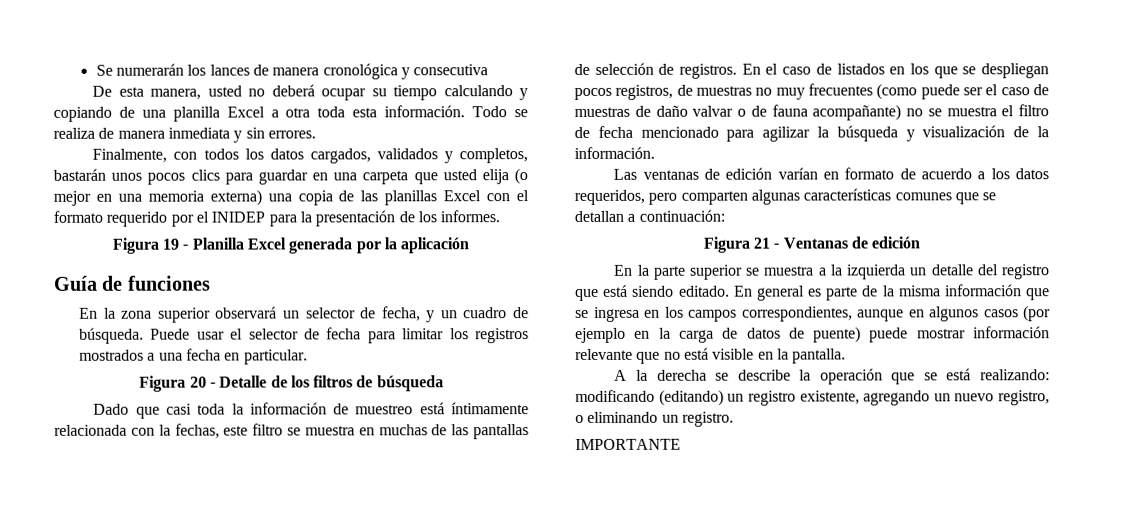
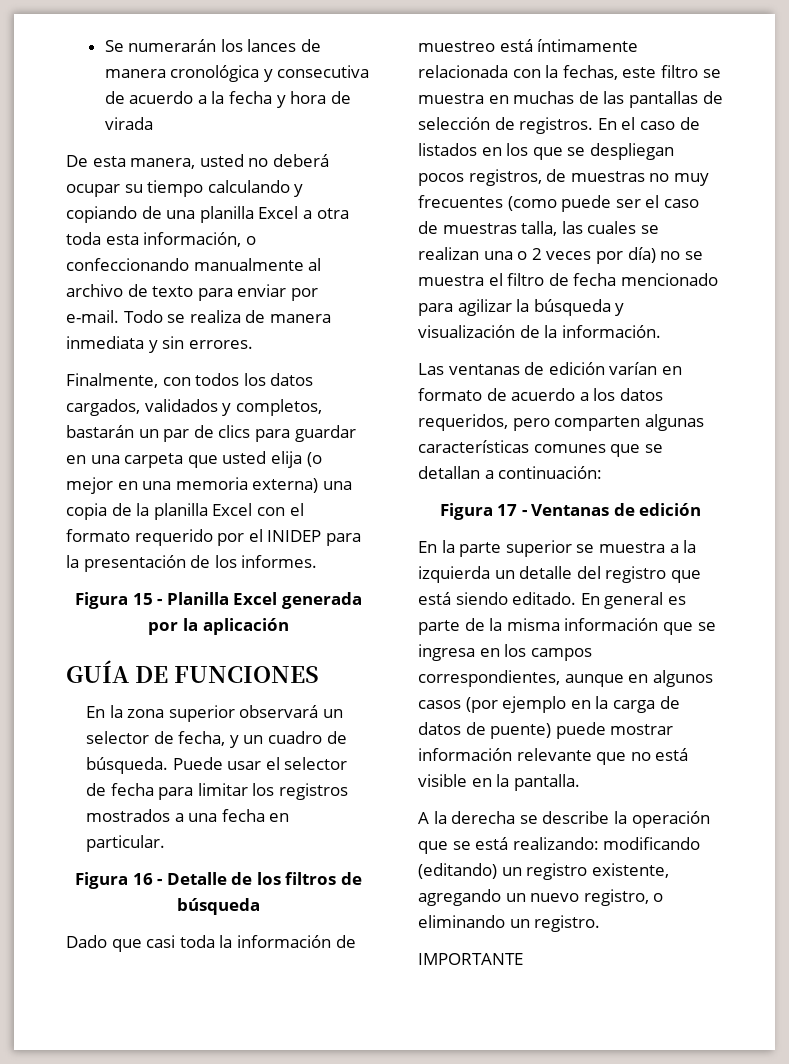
- Se numerarán los lances de manera cronológica y consecutiva
+ Se numerarán los lances de manera cronológica y consecutiva de acuerdo a la fecha y hora de virada
- De esta manera, usted no deberá ocupar su tiempo calculando y copiando de una planilla Excel a otra toda esta información.
+ De esta manera, usted no deberá ocupar su tiempo calculando y copiando de una planilla Excel a otra toda esta información, o confeccionando manualmente al archivo de texto para enviar por e-mail.
- Finalmente, con todos los datos cargados, validados y completos, bastarán unos pocos clics para guardar en una carpeta que usted elija (o mejor en una memoria externa) una copia de las planillas Excel con el formato requerido por el INIDEP para la presentación de los informes.
+ Finalmente, con todos los datos cargados, validados y completos, bastarán un par de clics para guardar en una carpeta que usted elija (o mejor en una memoria externa) una copia de la planilla Excel con el formato requerido por el INIDEP para la presentación de los informes.
- Figura 19 - Planilla Excel generada por la aplicación
+ Figura 15 - Planilla Excel generada por la aplicación
- Guía de funciones
+ GUÍA DE FUNCIONES
- Figura 20 - Detalle de los filtros de búsqueda
+ Figura 16 - Detalle de los filtros de búsqueda
- En el caso de listados en los que se despliegan pocos registros, de muestras no muy frecuentes (como puede ser el caso de muestras de daño valvar o de fauna acompañante) no se muestra el filtro de fecha mencionado para agilizar la búsqueda y visualización de la información.
+ En el caso de listados en los que se despliegan pocos registros, de muestras no muy frecuentes (como puede ser el caso de muestras talla, las cuales se realizan una o 2 veces por día) no se muestra el filtro de fecha mencionado para agilizar la búsqueda y visualización de la información.
- Figura 21 - Ventanas de edición
+ Figura 17 - Ventanas de edición

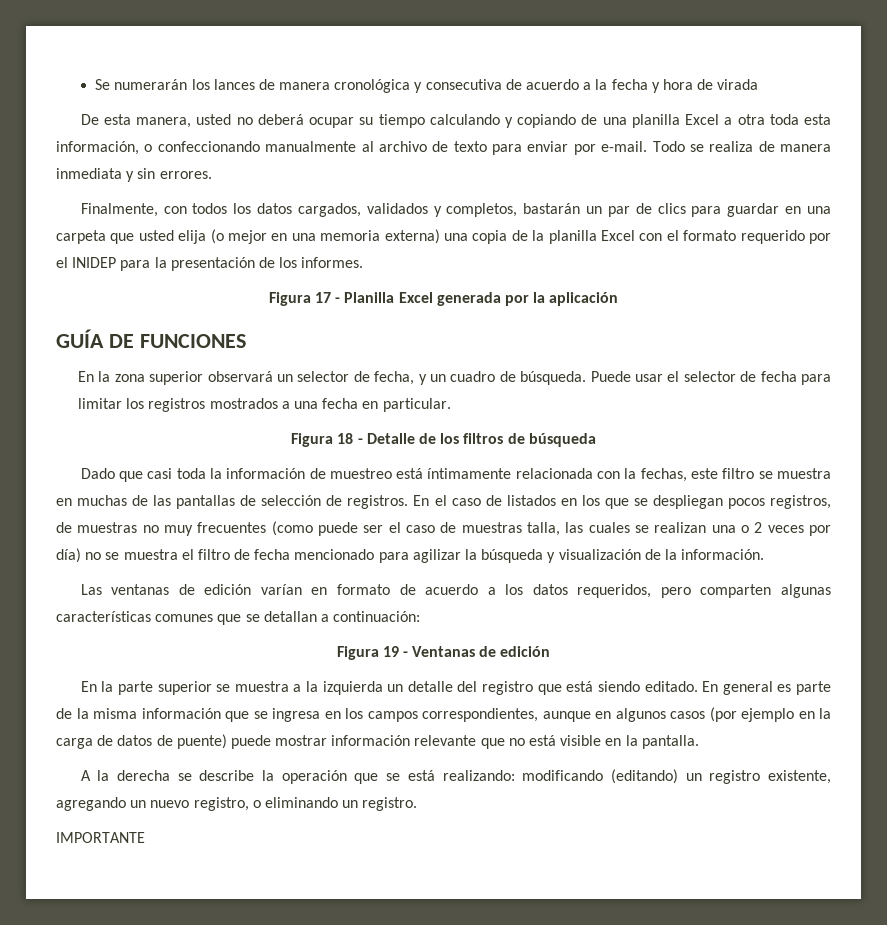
- Figura 15 - Planilla Excel generada por la aplicación
+ Figura 17 - Planilla Excel generada por la aplicación
- Figura 16 - Detalle de los filtros de búsqueda
+ Figura 18 - Detalle de los filtros de búsqueda
- Figura 17 - Ventanas de edición
+ Figura 19 - Ventanas de edición

